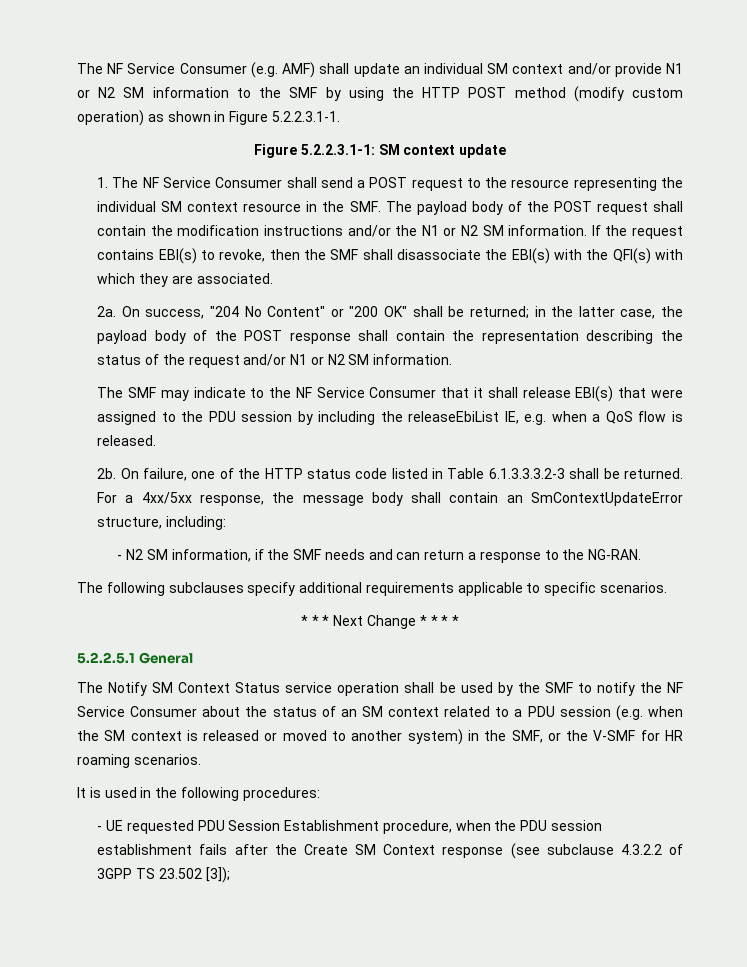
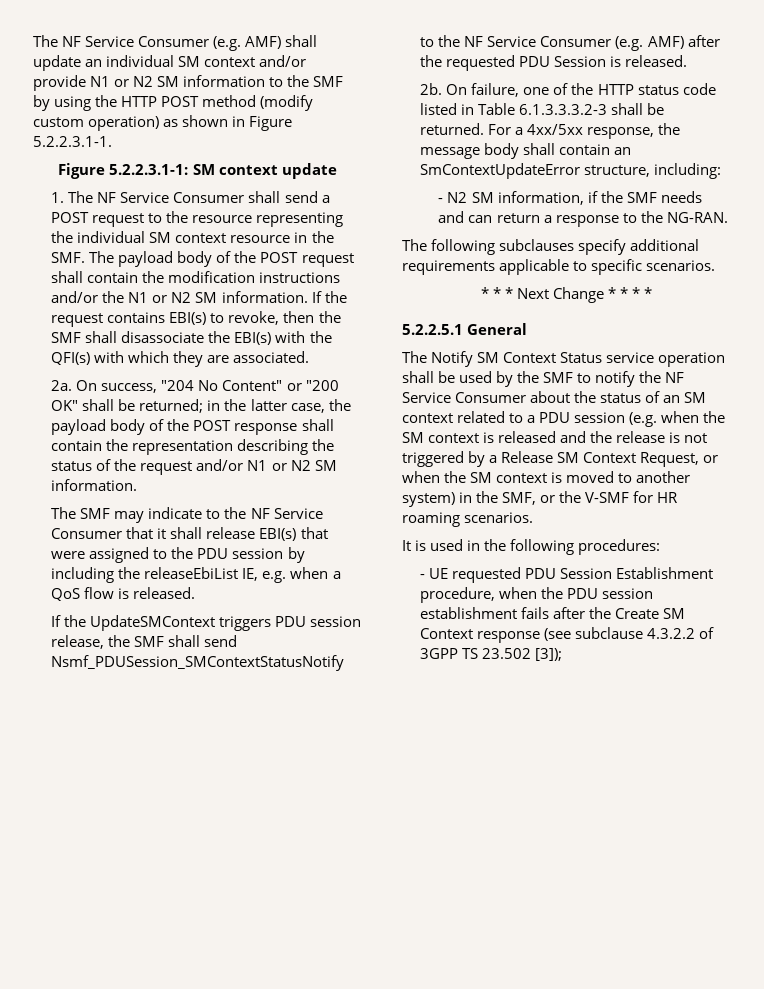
+ If the UpdateSMContext triggers PDU session release, the SMF shall send Nsmf_PDUSession_SMContextStatusNotify to the NF Service Consumer (e.g. AMF) after the requested PDU Session is released.
- The Notify SM Context Status service operation shall be used by the SMF to notify the NF Service Consumer about the status of an SM context related to a PDU session (e.g. when the SM context is released or moved to another system) in the SMF, or the V-SMF for HR roaming scenarios.
+ The Notify SM Context Status service operation shall be used by the SMF to notify the NF Service Consumer about the status of an SM context related to a PDU session (e.g. when the SM context is released and the release is not triggered by a Release SM Context Request, or when the SM context is moved to another system) in the SMF, or the V-SMF for HR roaming scenarios.

